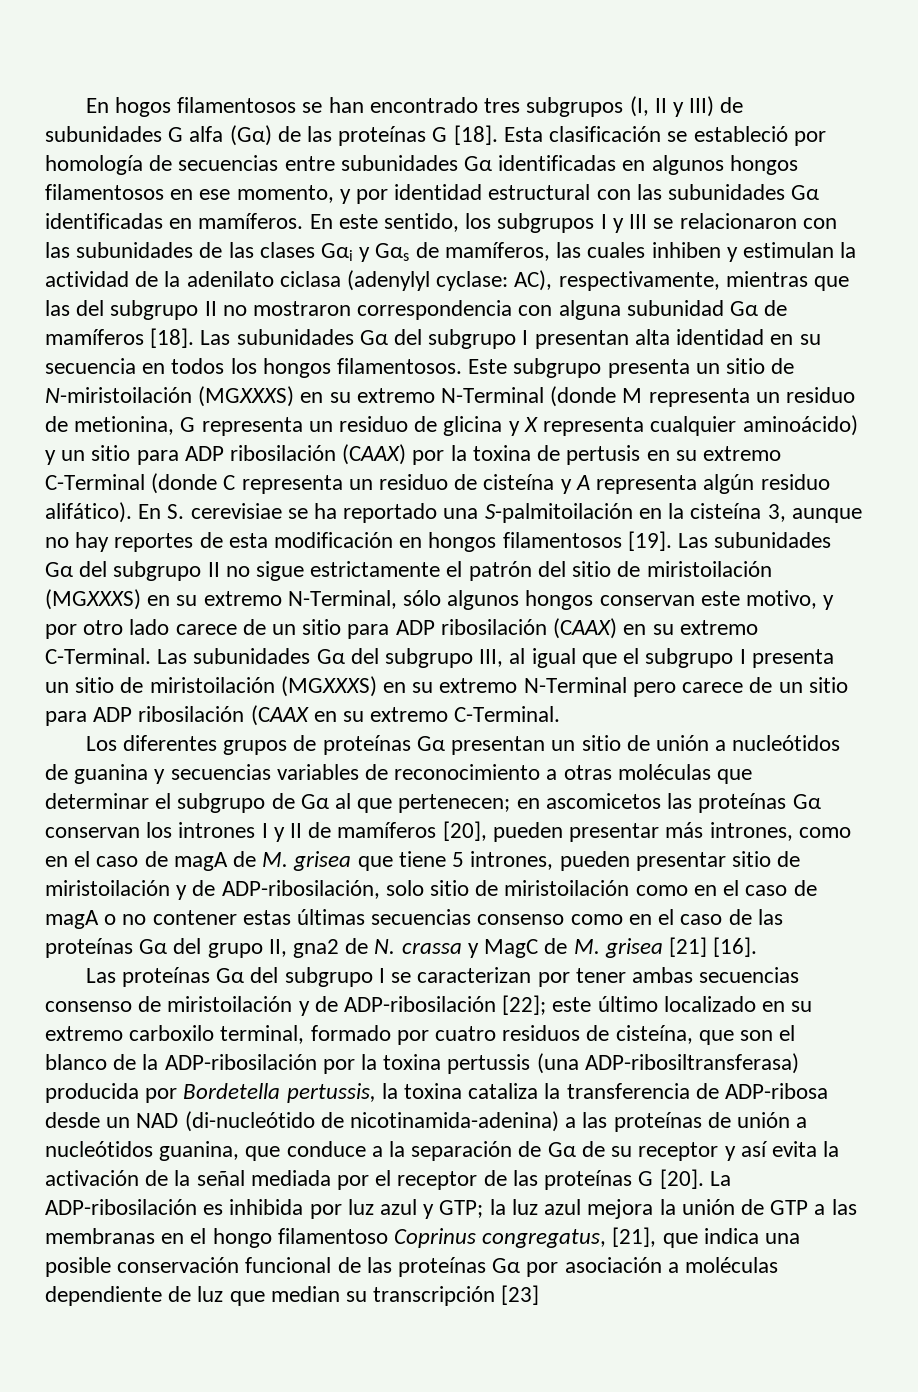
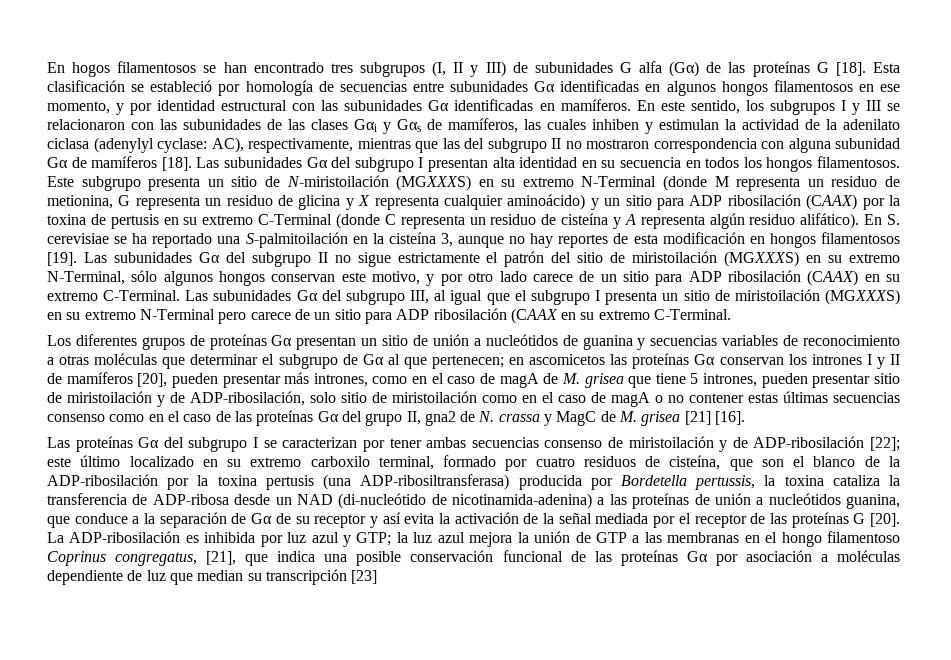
- este último localizado en su extremo carboxilo terminal, formado por cuatro residuos de cisteína, que son el blanco de la ADP-ribosilación por la toxina pertussis (una ADP-ribosiltransferasa) producida por Bordetella pertussis, la toxina cataliza la transferencia de ADP-ribosa desde un NAD (di-nucleótido de nicotinamida-adenina) a las proteínas de unión a nucleótidos guanina, que conduce a la separación de Gα de su receptor y así evita la activación de la señal mediada por el receptor de las proteínas G [20].
+ este último localizado en su extremo carboxilo terminal, formado por cuatro residuos de cisteína, que son el blanco de la ADP-ribosilación por la toxina pertusis (una ADP-ribosiltransferasa) producida por Bordetella pertussis, la toxina cataliza la transferencia de ADP-ribosa desde un NAD (di-nucleótido de nicotinamida-adenina) a las proteínas de unión a nucleótidos guanina, que conduce a la separación de Gα de su receptor y así evita la activación de la señal mediada por el receptor de las proteínas G [20].

